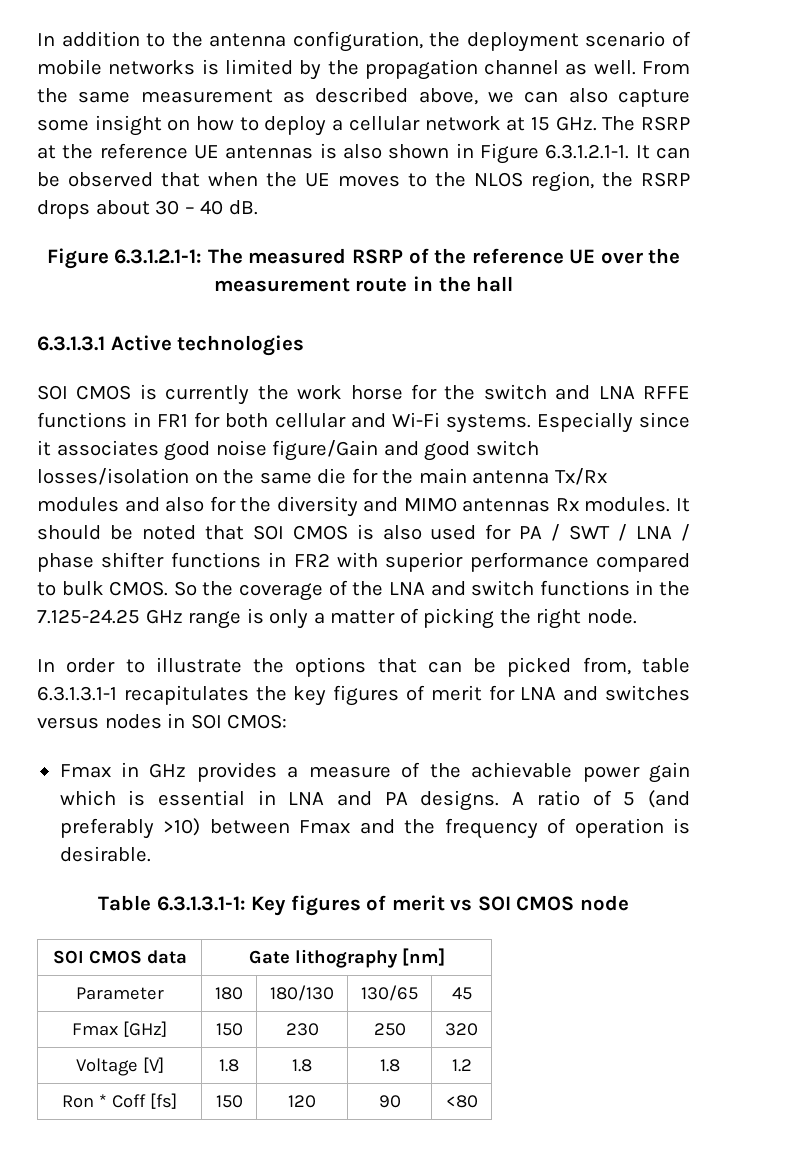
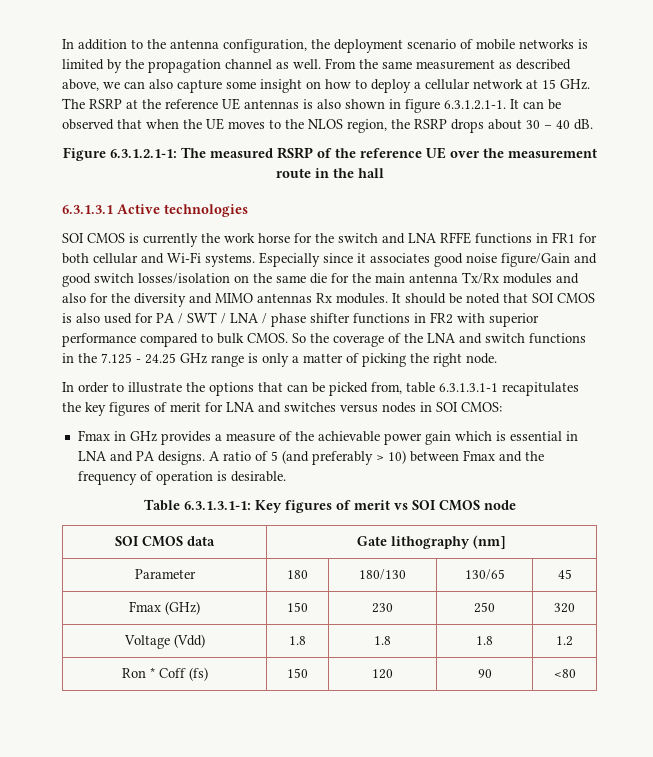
- From the same measurement as described above, we can also capture some insight on how to deploy a cellular network at 15 GHz. The RSRP at the reference UE antennas is also shown in Figure 6.3.1.2.1-1. It can be observed that when the UE moves to the NLOS region, the RSRP drops about 30 – 40 dB.
+ From the same measurement as described above, we can also capture some insight on how to deploy a cellular network at 15 GHz. The RSRP at the reference UE antennas is also shown in figure 6.3.1.2.1-1. It can be observed that when the UE moves to the NLOS region, the RSRP drops about 30 – 40 dB.
- So the coverage of the LNA and switch functions in the 7.125-24.25 GHz range is only a matter of picking the right node.
+ So the coverage of the LNA and switch functions in the 7.125 - 24.25 GHz range is only a matter of picking the right node.
- A ratio of 5 (and preferably >10) between Fmax and the frequency of operation is desirable.
+ A ratio of 5 (and preferably > 10) between Fmax and the frequency of operation is desirable.
- SOI CMOS data | Gate lithography [nm]
+ SOI CMOS data | Gate lithography (nm]
- Fmax [GHz] | 150 | 230 | 250 | 320
+ Fmax (GHz) | 150 | 230 | 250 | 320
- Voltage [V] | 1.8 | 1.8 | 1.8 | 1.2
+ Voltage (Vdd) | 1.8 | 1.8 | 1.8 | 1.2
- Ron * Coff [fs] | 150 | 120 | 90 | <80
+ Ron * Coff (fs) | 150 | 120 | 90 | <80

